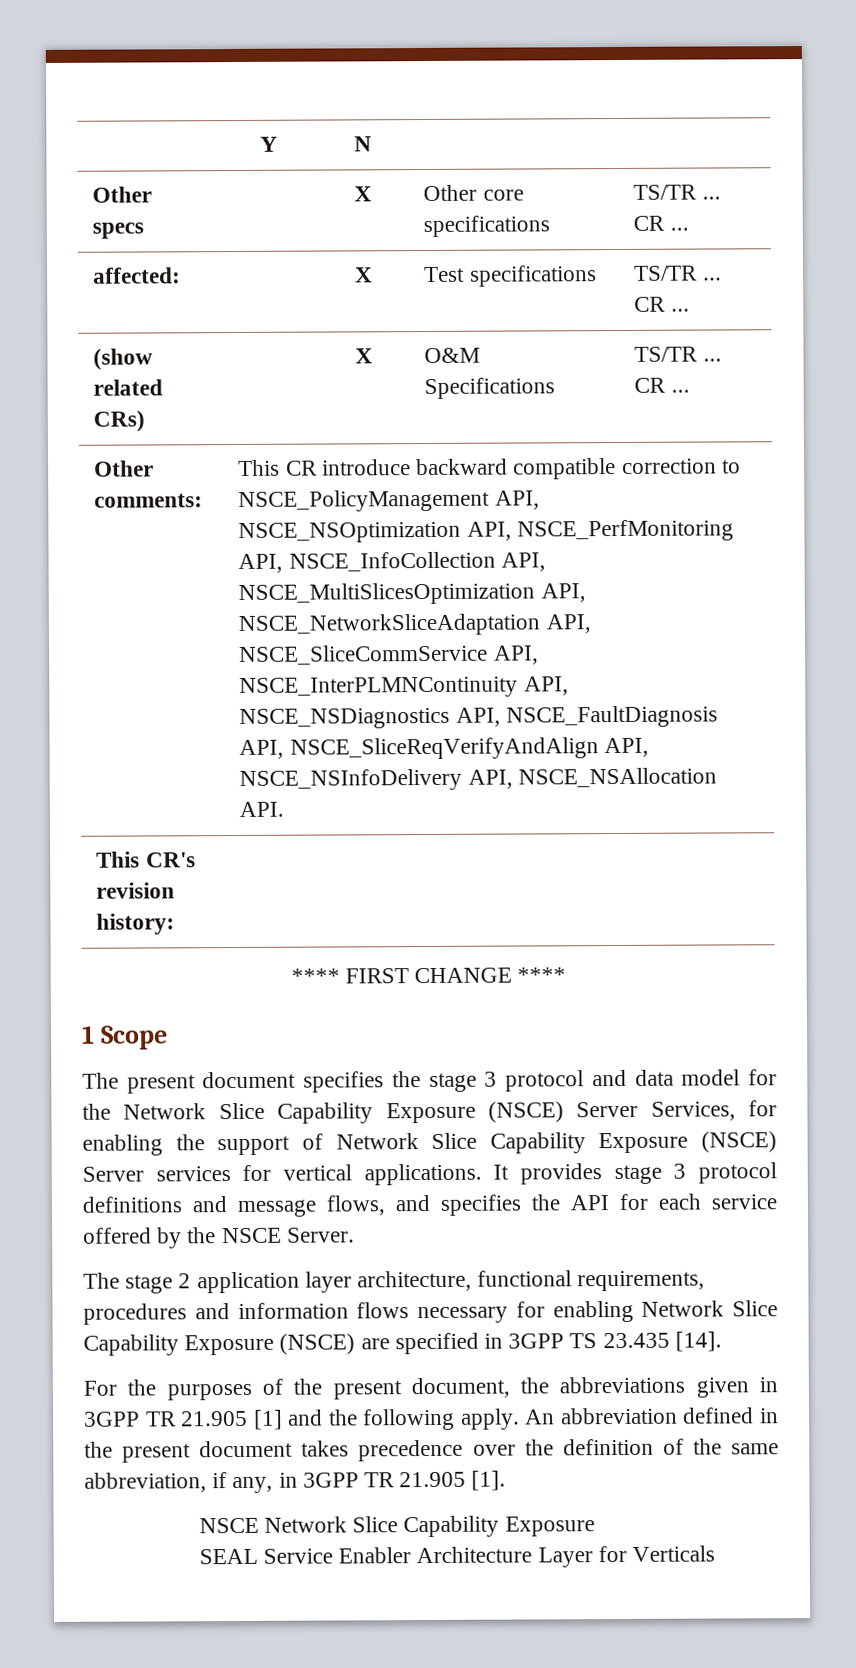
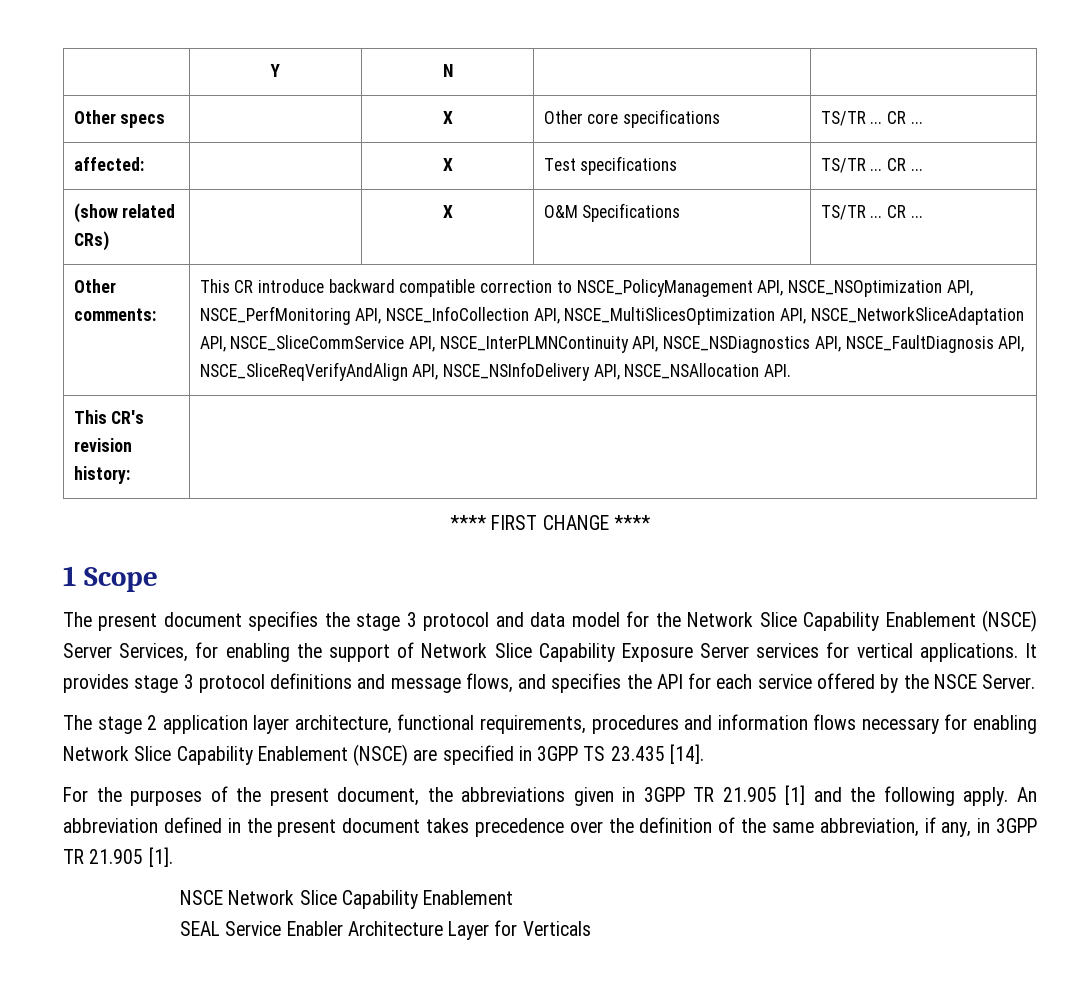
- The present document specifies the stage 3 protocol and data model for the Network Slice Capability Exposure (NSCE) Server Services, for enabling the support of Network Slice Capability Exposure (NSCE) Server services for vertical applications.
+ The present document specifies the stage 3 protocol and data model for the Network Slice Capability Enablement (NSCE) Server Services, for enabling the support of Network Slice Capability Exposure Server services for vertical applications.
- The stage 2 application layer architecture, functional requirements, procedures and information flows necessary for enabling Network Slice Capability Exposure (NSCE) are specified in 3GPP TS 23.435 [14].
+ The stage 2 application layer architecture, functional requirements, procedures and information flows necessary for enabling Network Slice Capability Enablement (NSCE) are specified in 3GPP TS 23.435 [14].
- NSCE Network Slice Capability Exposure
+ NSCE Network Slice Capability Enablement

